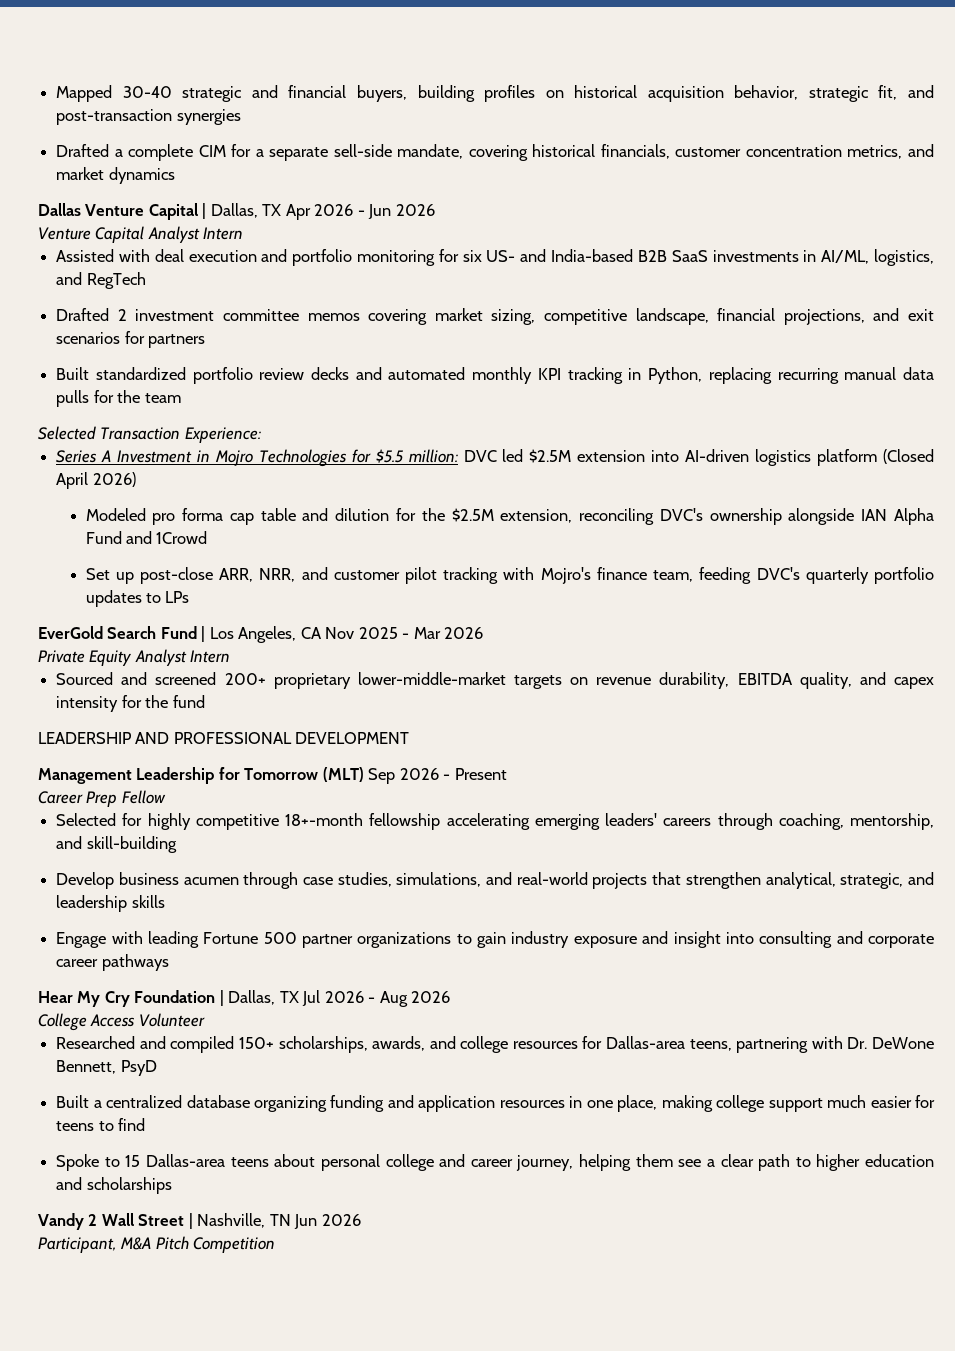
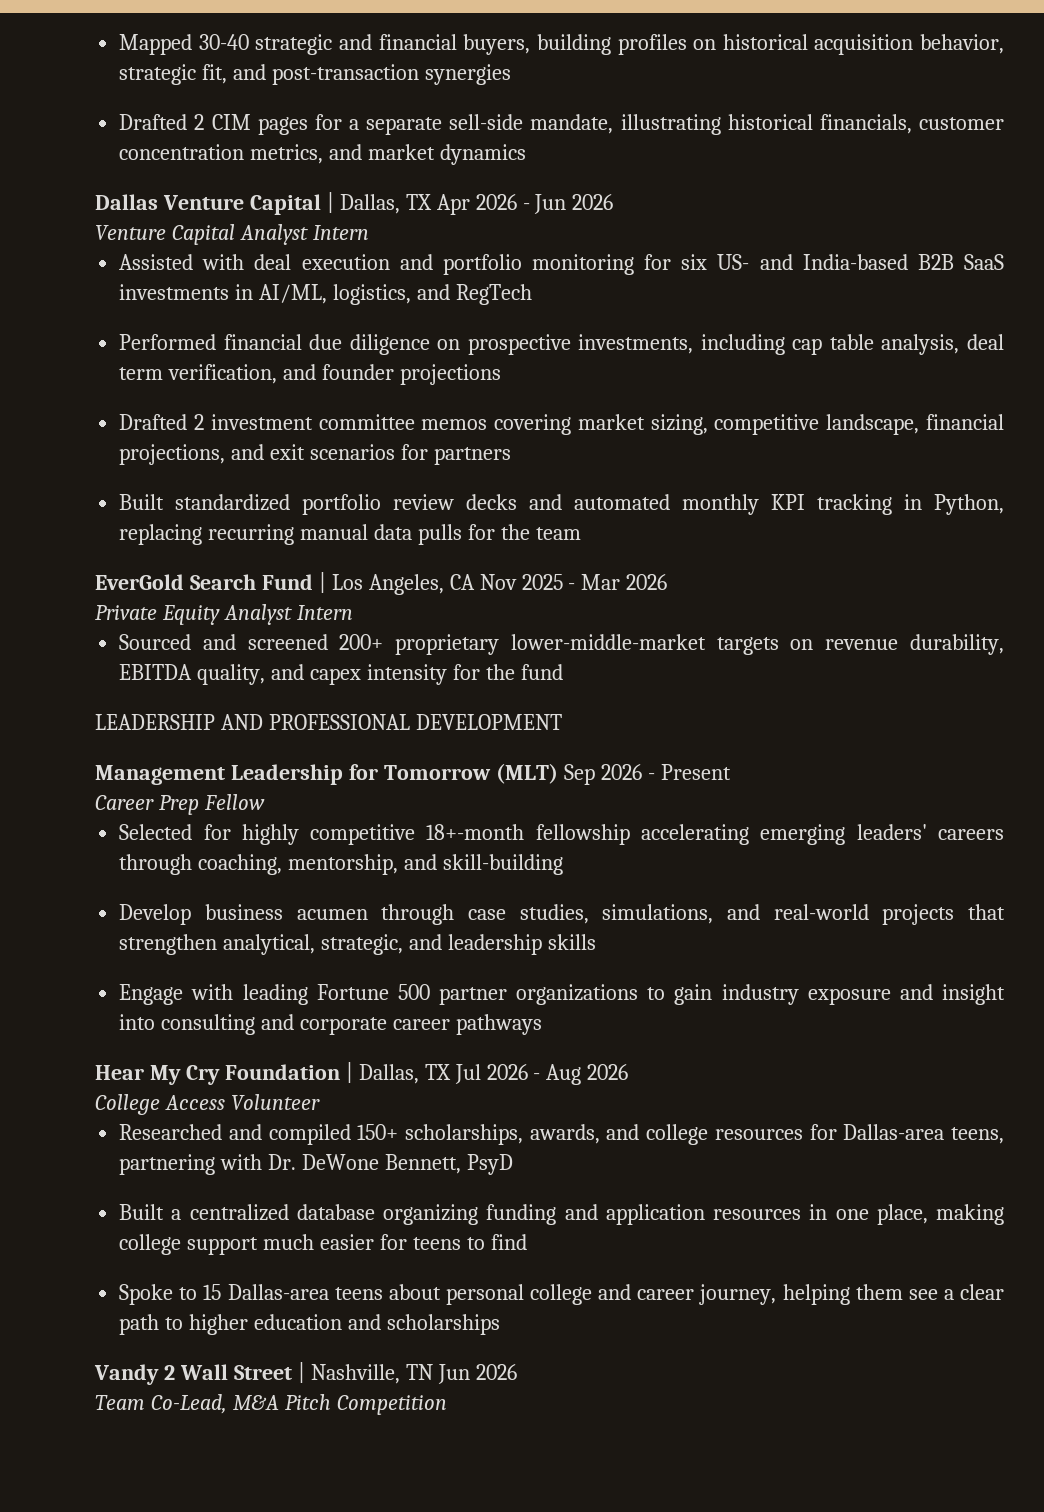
- Drafted a complete CIM for a separate sell-side mandate, covering historical financials, customer concentration metrics, and market dynamics
+ Drafted 2 CIM pages for a separate sell-side mandate, illustrating historical financials, customer concentration metrics, and market dynamics
+ Performed financial due diligence on prospective investments, including cap table analysis, deal term verification, and founder projections
- Selected Transaction Experience:
- Series A Investment in Mojro Technologies for $5.5 million: DVC led $2.5M extension into AI-driven logistics platform (Closed April 2026)
- Modeled pro forma cap table and dilution for the $2.5M extension, reconciling DVC's ownership alongside IAN Alpha Fund and 1Crowd
- Set up post-close ARR, NRR, and customer pilot tracking with Mojro's finance team, feeding DVC's quarterly portfolio updates to LPs
- Participant, M&A Pitch Competition
+ Team Co-Lead, M&A Pitch Competition

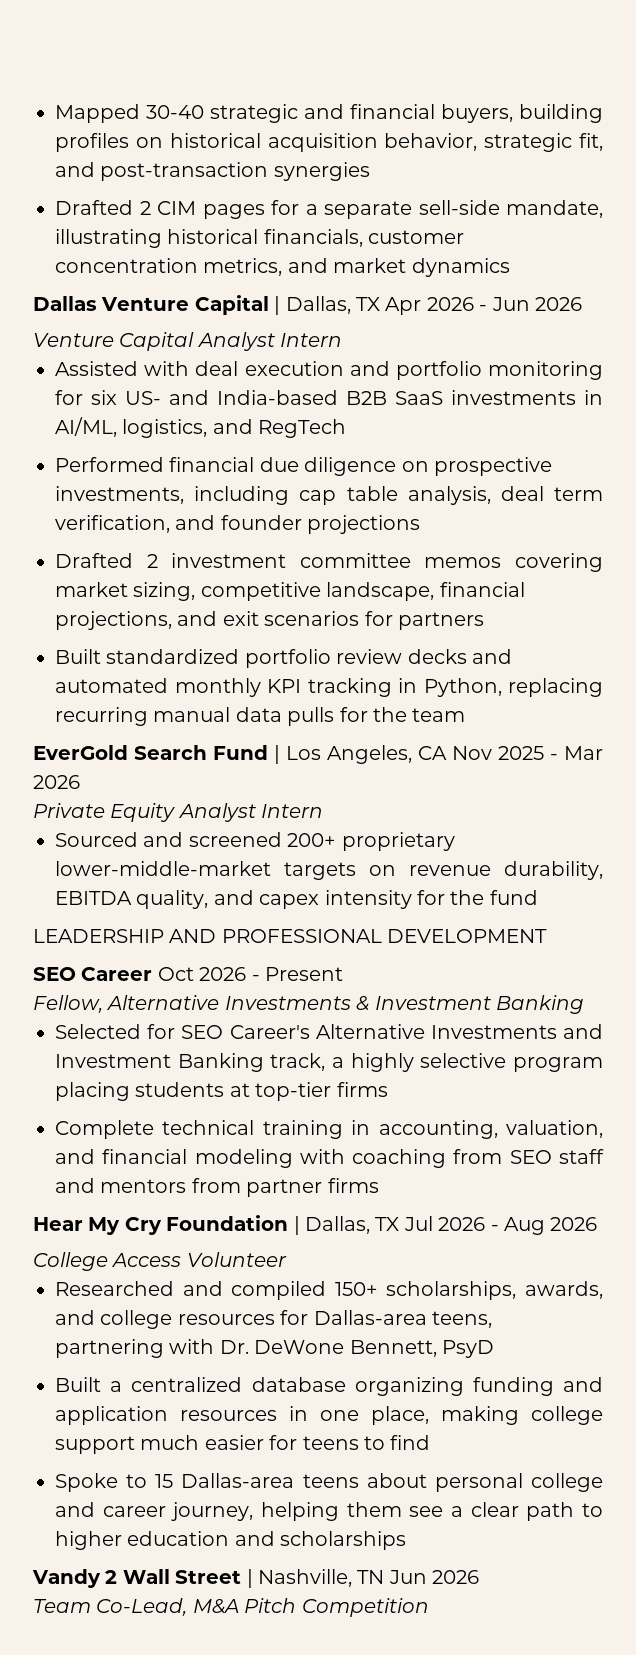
- Management Leadership for Tomorrow (MLT) Sep 2026 - Present
- Career Prep Fellow
- Selected for highly competitive 18+-month fellowship accelerating emerging leaders' careers through coaching, mentorship, and skill-building
- Develop business acumen through case studies, simulations, and real-world projects that strengthen analytical, strategic, and leadership skills
- Engage with leading Fortune 500 partner organizations to gain industry exposure and insight into consulting and corporate career pathways
+ SEO Career Oct 2026 - Present
+ Fellow, Alternative Investments & Investment Banking
+ Selected for SEO Career's Alternative Investments and Investment Banking track, a highly selective program placing students at top-tier firms
+ Complete technical training in accounting, valuation, and financial modeling with coaching from SEO staff and mentors from partner firms

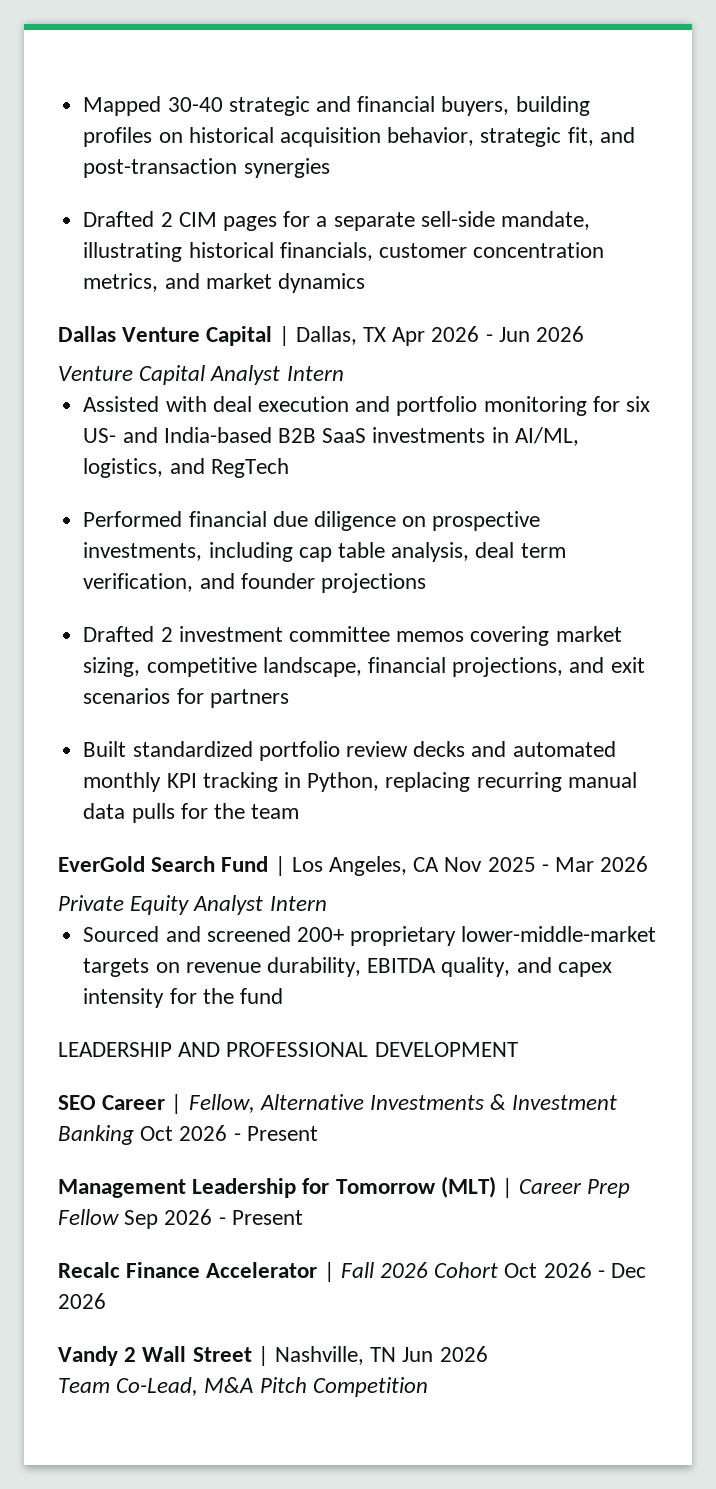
- SEO Career Oct 2026 - Present
- Fellow, Alternative Investments & Investment Banking
- Selected for SEO Career's Alternative Investments and Investment Banking track, a highly selective program placing students at top-tier firms
- Complete technical training in accounting, valuation, and financial modeling with coaching from SEO staff and mentors from partner firms
- Hear My Cry Foundation | Dallas, TX Jul 2026 - Aug 2026
- College Access Volunteer
- Researched and compiled 150+ scholarships, awards, and college resources for Dallas-area teens, partnering with Dr. DeWone Bennett, PsyD
- Built a centralized database organizing funding and application resources in one place, making college support much easier for teens to find
- Spoke to 15 Dallas-area teens about personal college and career journey, helping them see a clear path to higher education and scholarships
+ SEO Career | Fellow, Alternative Investments & Investment Banking Oct 2026 - Present
+ Management Leadership for Tomorrow (MLT) | Career Prep Fellow Sep 2026 - Present
+ Recalc Finance Accelerator | Fall 2026 Cohort Oct 2026 - Dec 2026

